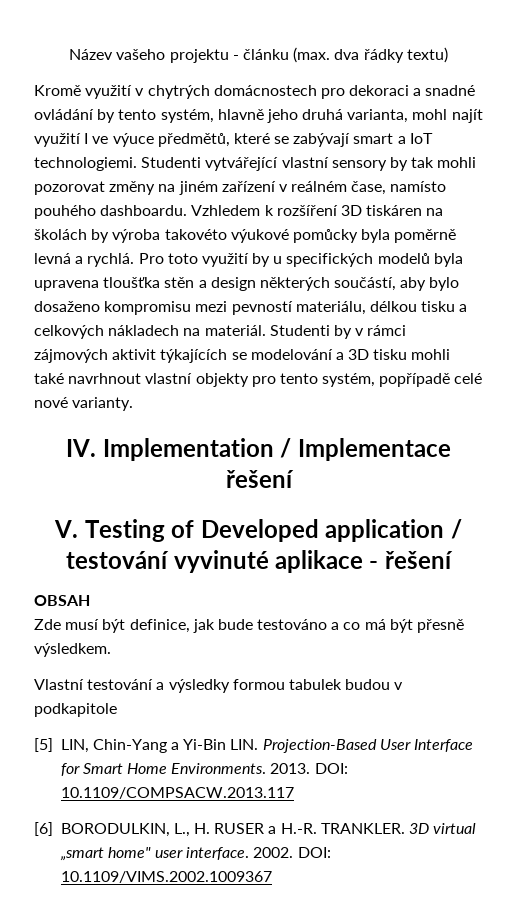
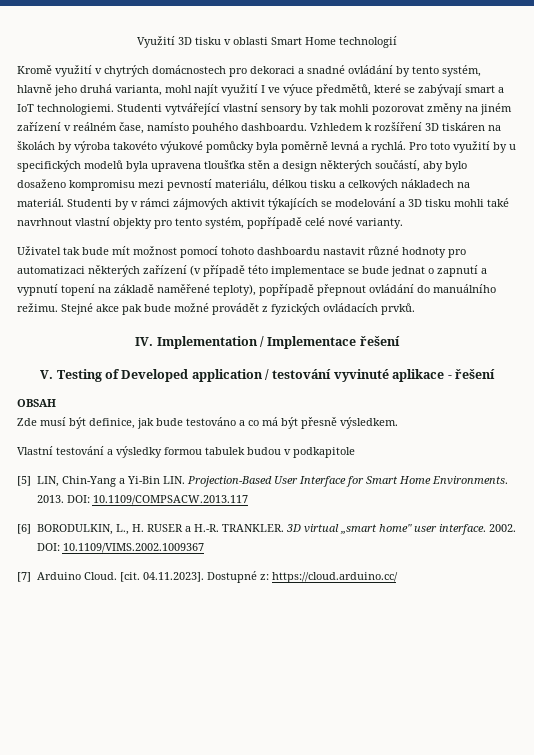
- Název vašeho projektu - článku (max. dva řádky textu)
+ Využití 3D tisku v oblasti Smart Home technologií
+ Uživatel tak bude mít možnost pomocí tohoto dashboardu nastavit různé hodnoty pro automatizaci některých zařízení (v případě této implementace se bude jednat o zapnutí a vypnutí topení na základě naměřené teploty), popřípadě přepnout ovládání do manuálního režimu. Stejné akce pak bude možné provádět z fyzických ovládacích prvků.
+ [7] Arduino Cloud. [cit. 04.11.2023]. Dostupné z: https://cloud.arduino.cc/

